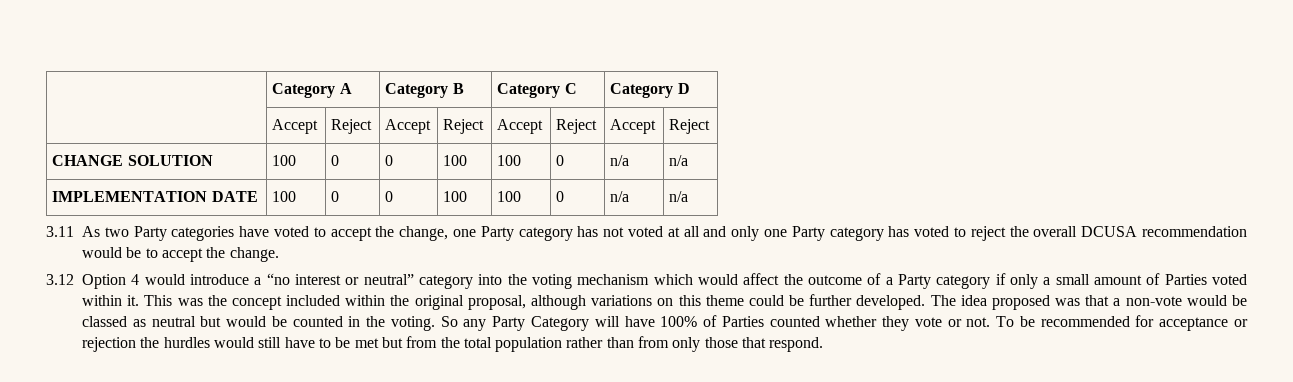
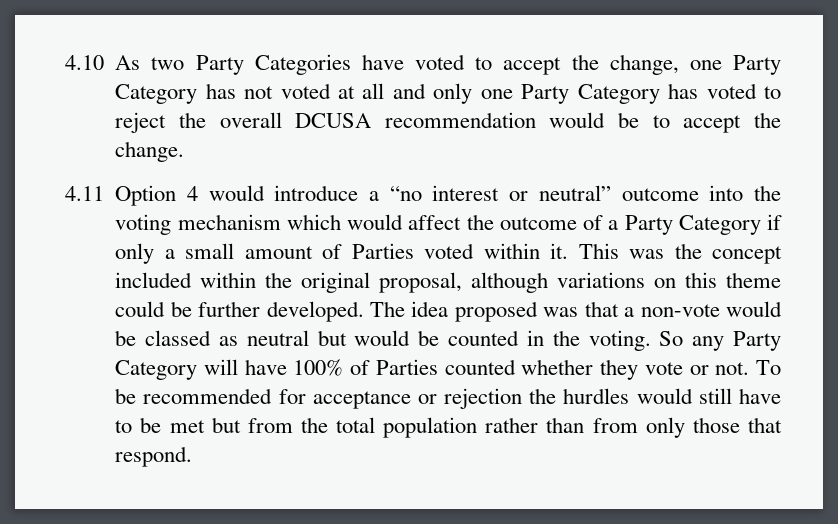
- | Category A | Category B | Category C | Category D
- | Accept | Reject | Accept | Reject | Accept | Reject | Accept | Reject
- CHANGE SOLUTION | 100 | 0 | 0 | 100 | 100 | 0 | n/a | n/a
- IMPLEMENTATION DATE | 100 | 0 | 0 | 100 | 100 | 0 | n/a | n/a
- 3.11 As two Party categories have voted to accept the change, one Party category has not voted at all and only one Party category has voted to reject the overall DCUSA recommendation would be to accept the change.
+ 4.10 As two Party Categories have voted to accept the change, one Party Category has not voted at all and only one Party Category has voted to reject the overall DCUSA recommendation would be to accept the change.
- 3.12 Option 4 would introduce a “no interest or neutral” category into the voting mechanism which would affect the outcome of a Party category if only a small amount of Parties voted within it.
+ 4.11 Option 4 would introduce a “no interest or neutral” outcome into the voting mechanism which would affect the outcome of a Party Category if only a small amount of Parties voted within it.

